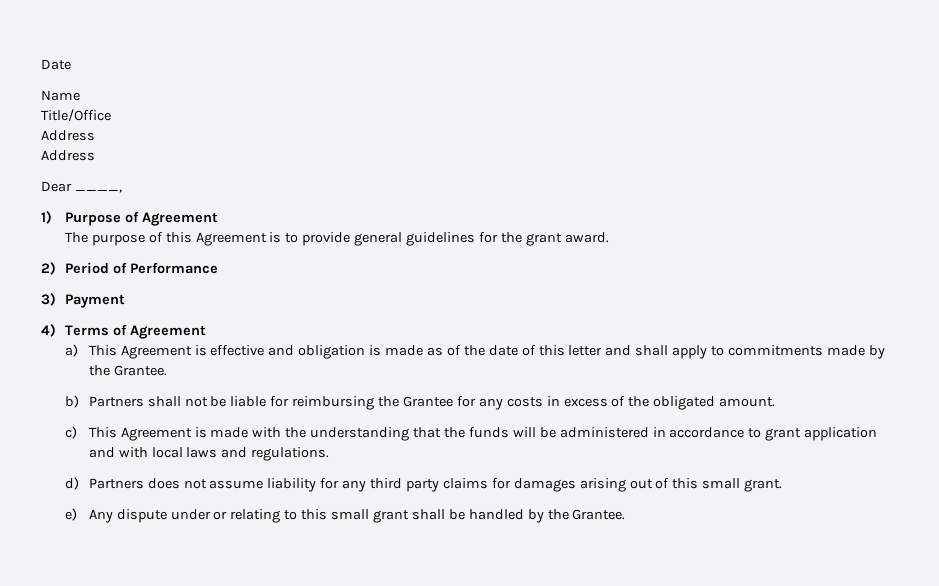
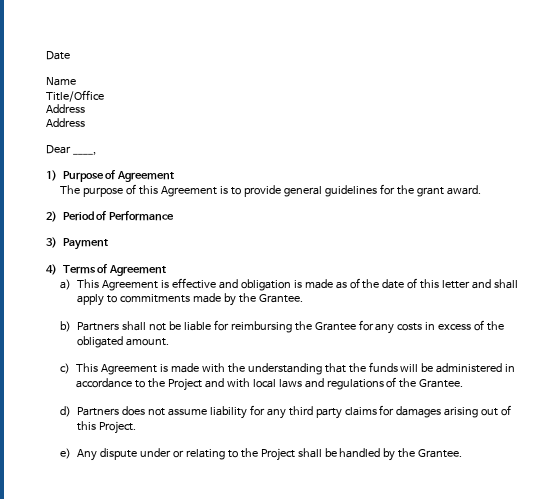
- c) This Agreement is made with the understanding that the funds will be administered in accordance to grant application and with local laws and regulations.
+ c) This Agreement is made with the understanding that the funds will be administered in accordance to the Project and with local laws and regulations of the Grantee.
- d) Partners does not assume liability for any third party claims for damages arising out of this small grant.
+ d) Partners does not assume liability for any third party claims for damages arising out of this Project.
- e) Any dispute under or relating to this small grant shall be handled by the Grantee.
+ e) Any dispute under or relating to the Project shall be handled by the Grantee.

